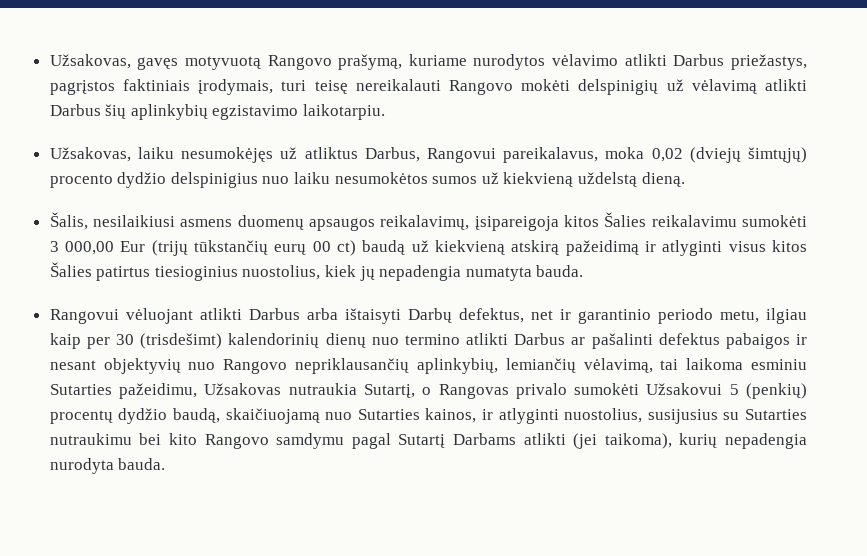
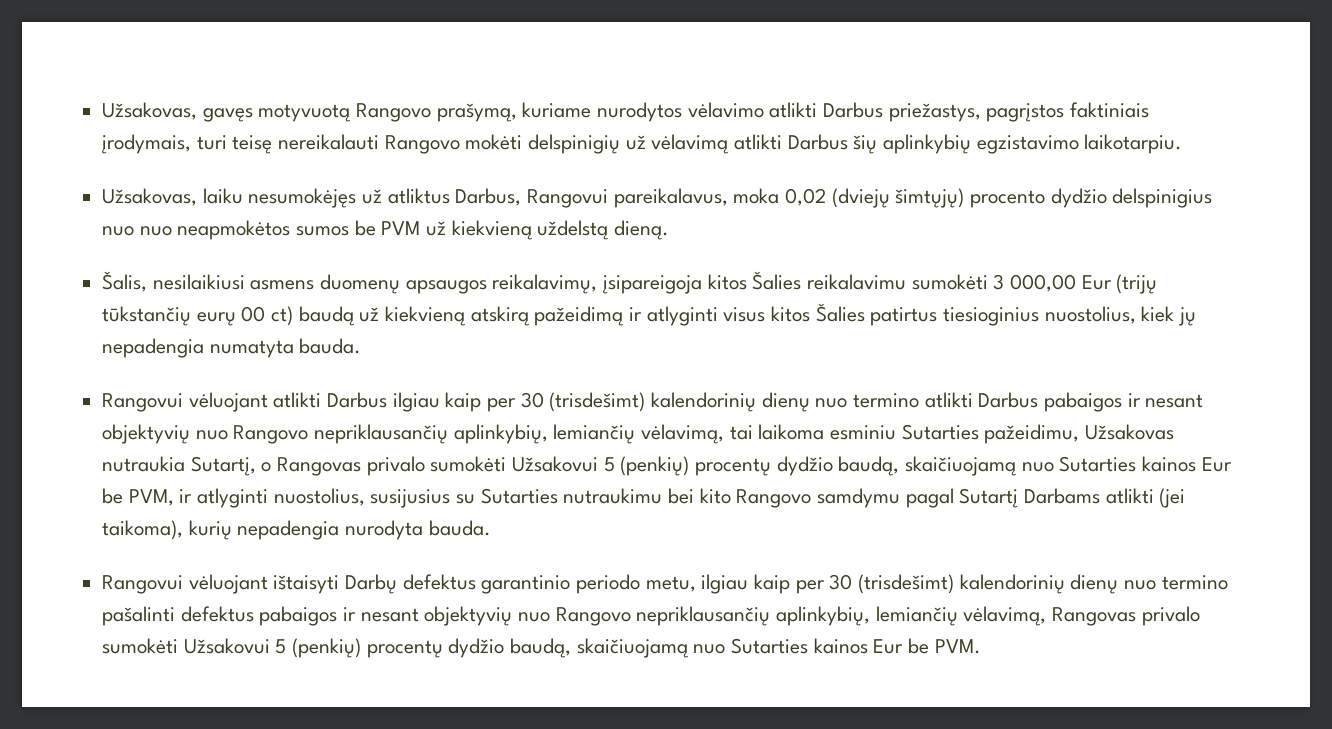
- Užsakovas, laiku nesumokėjęs už atliktus Darbus, Rangovui pareikalavus, moka 0,02 (dviejų šimtųjų) procento dydžio delspinigius nuo laiku nesumokėtos sumos už kiekvieną uždelstą dieną.
+ Užsakovas, laiku nesumokėjęs už atliktus Darbus, Rangovui pareikalavus, moka 0,02 (dviejų šimtųjų) procento dydžio delspinigius nuo nuo neapmokėtos sumos be PVM už kiekvieną uždelstą dieną.
- Rangovui vėluojant atlikti Darbus arba ištaisyti Darbų defektus, net ir garantinio periodo metu, ilgiau kaip per 30 (trisdešimt) kalendorinių dienų nuo termino atlikti Darbus ar pašalinti defektus pabaigos ir nesant objektyvių nuo Rangovo nepriklausančių aplinkybių, lemiančių vėlavimą, tai laikoma esminiu Sutarties pažeidimu, Užsakovas nutraukia Sutartį, o Rangovas privalo sumokėti Užsakovui 5 (penkių) procentų dydžio baudą, skaičiuojamą nuo Sutarties kainos, ir atlyginti nuostolius, susijusius su Sutarties nutraukimu bei kito Rangovo samdymu pagal Sutartį Darbams atlikti (jei taikoma), kurių nepadengia nurodyta bauda.
+ Rangovui vėluojant atlikti Darbus ilgiau kaip per 30 (trisdešimt) kalendorinių dienų nuo termino atlikti Darbus pabaigos ir nesant objektyvių nuo Rangovo nepriklausančių aplinkybių, lemiančių vėlavimą, tai laikoma esminiu Sutarties pažeidimu, Užsakovas nutraukia Sutartį, o Rangovas privalo sumokėti Užsakovui 5 (penkių) procentų dydžio baudą, skaičiuojamą nuo Sutarties kainos Eur be PVM, ir atlyginti nuostolius, susijusius su Sutarties nutraukimu bei kito Rangovo samdymu pagal Sutartį Darbams atlikti (jei taikoma), kurių nepadengia nurodyta bauda.
+ Rangovui vėluojant ištaisyti Darbų defektus garantinio periodo metu, ilgiau kaip per 30 (trisdešimt) kalendorinių dienų nuo termino pašalinti defektus pabaigos ir nesant objektyvių nuo Rangovo nepriklausančių aplinkybių, lemiančių vėlavimą, Rangovas privalo sumokėti Užsakovui 5 (penkių) procentų dydžio baudą, skaičiuojamą nuo Sutarties kainos Eur be PVM.

